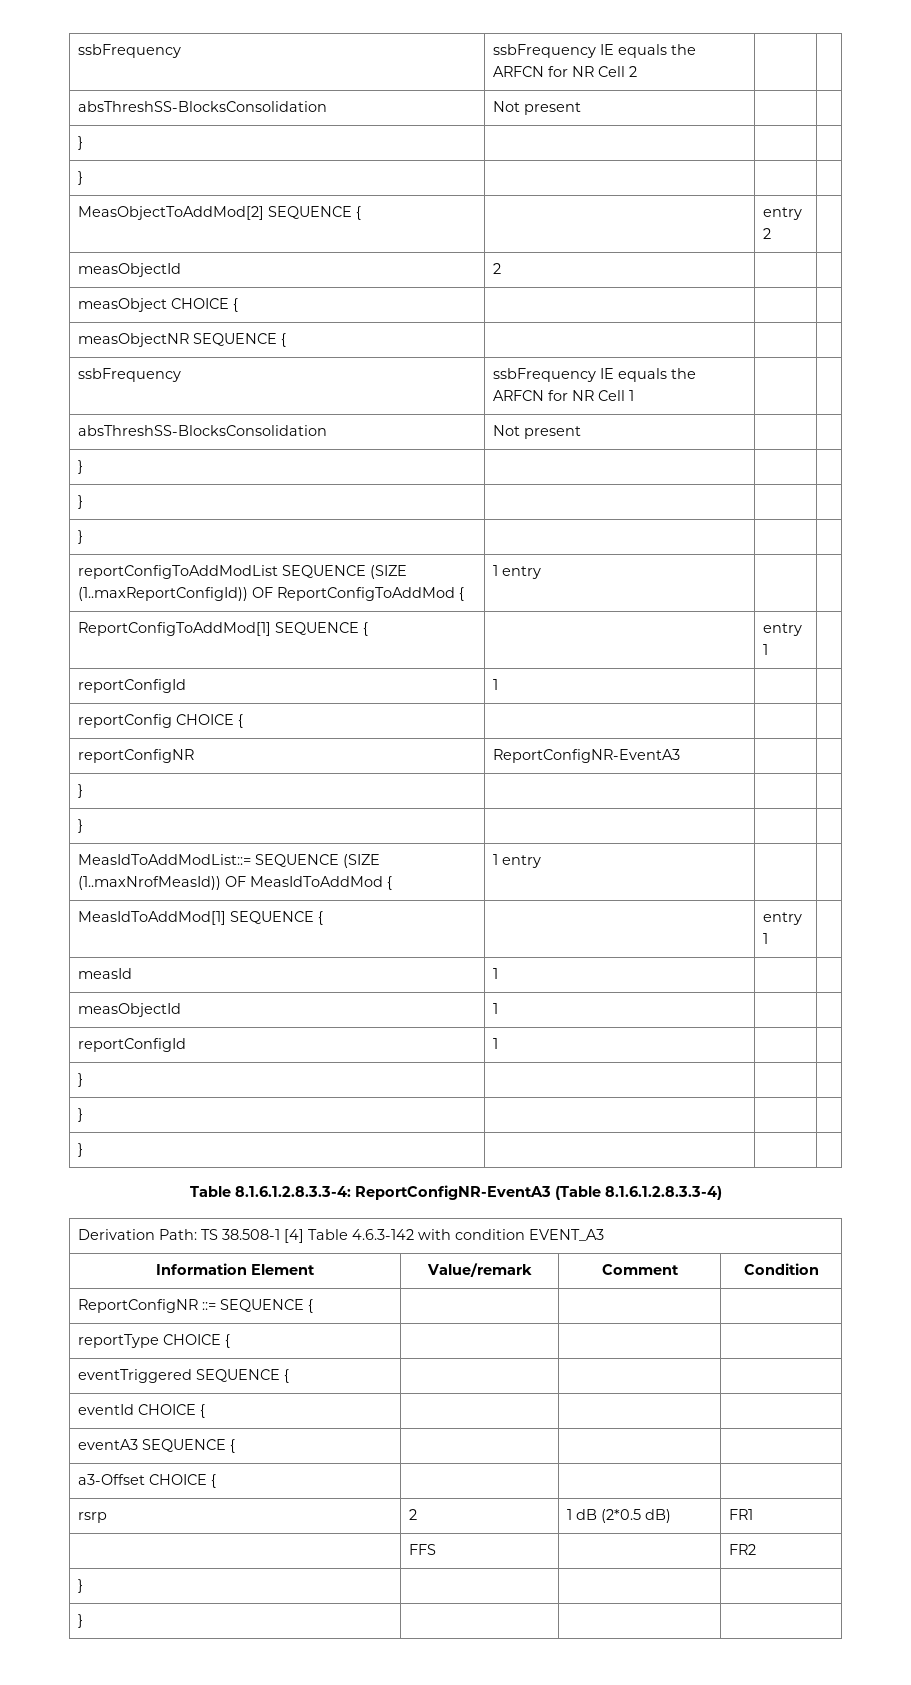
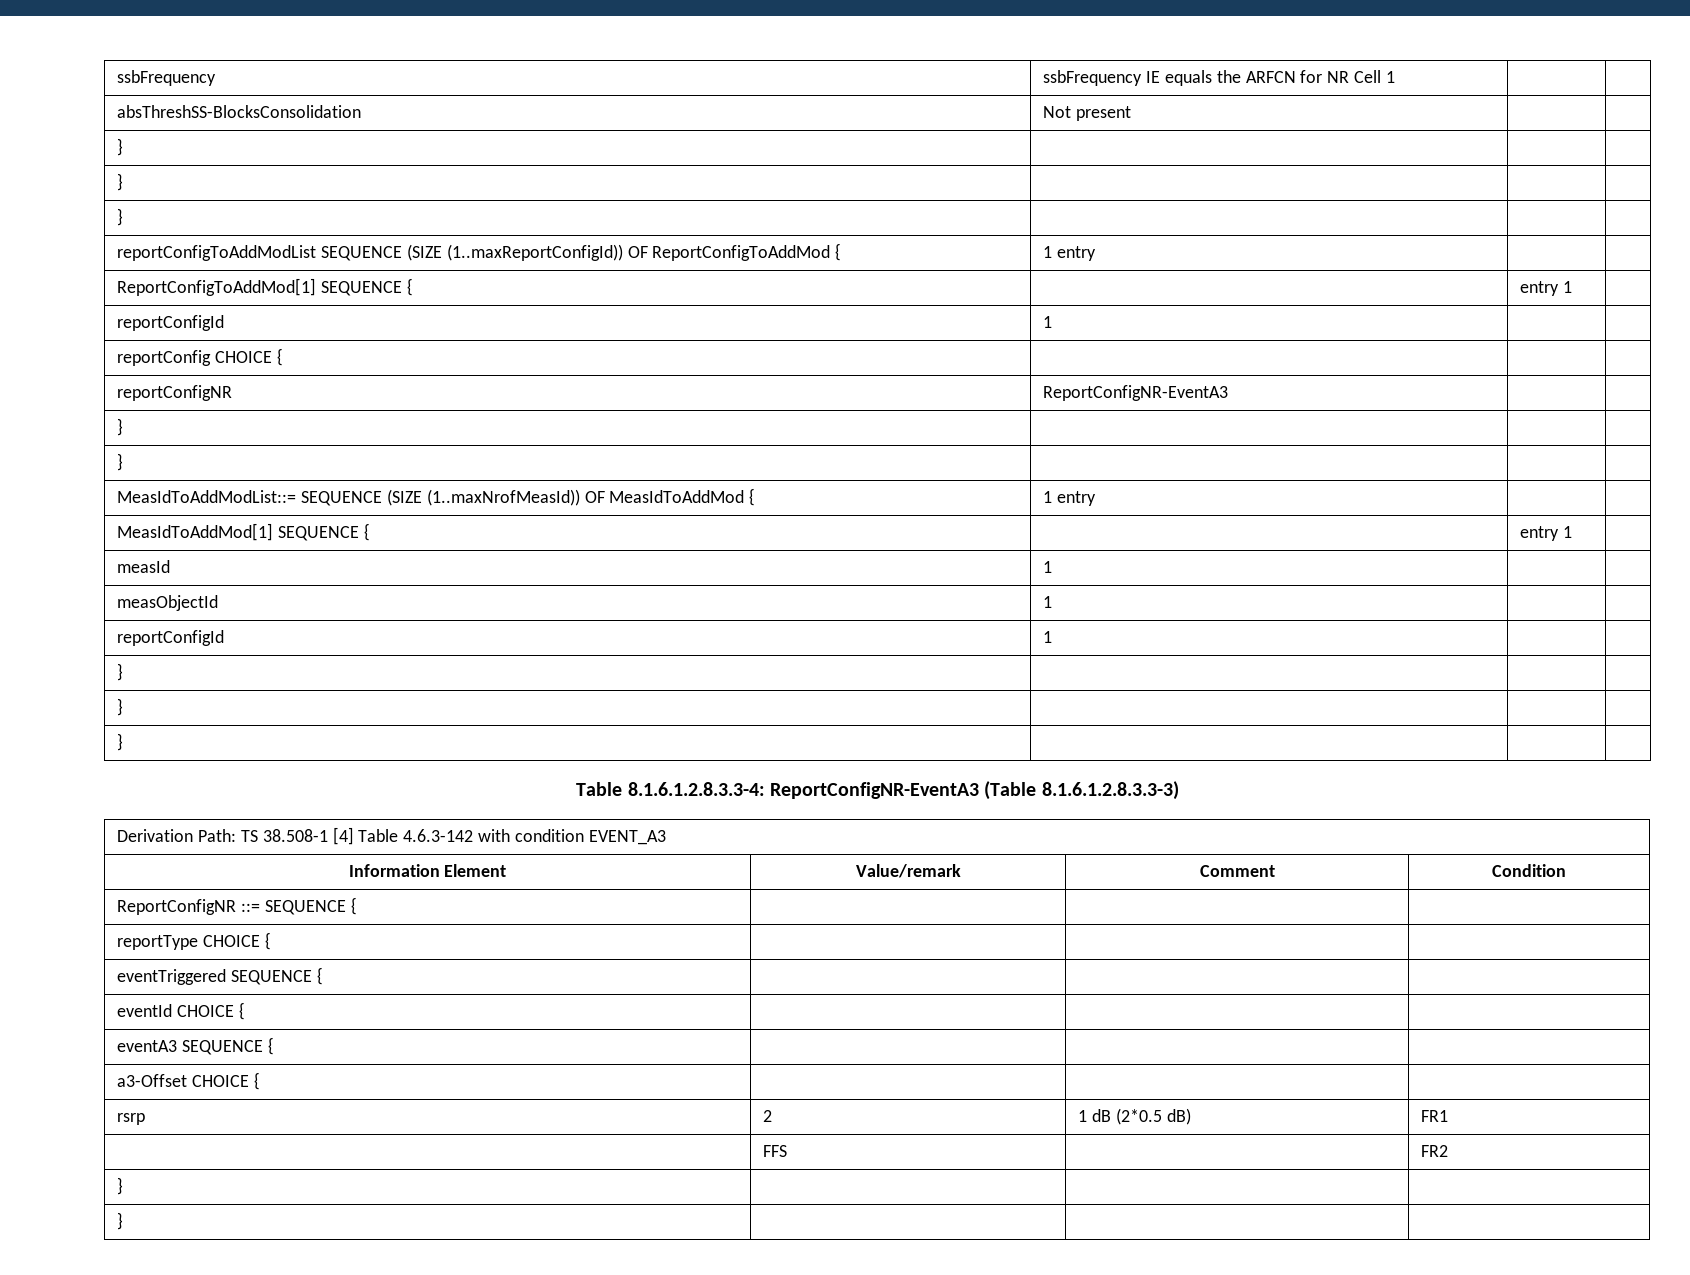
- ssbFrequency | ssbFrequency IE equals the ARFCN for NR Cell 2 | |
- absThreshSS-BlocksConsolidation | Not present | |
- } | | |
- } | | |
- MeasObjectToAddMod[2] SEQUENCE { | | entry 2 |
- measObjectId | 2 | |
- measObject CHOICE { | | |
- measObjectNR SEQUENCE { | | |
- Table 8.1.6.1.2.8.3.3-4: ReportConfigNR-EventA3 (Table 8.1.6.1.2.8.3.3-4)
+ Table 8.1.6.1.2.8.3.3-4: ReportConfigNR-EventA3 (Table 8.1.6.1.2.8.3.3-3)

